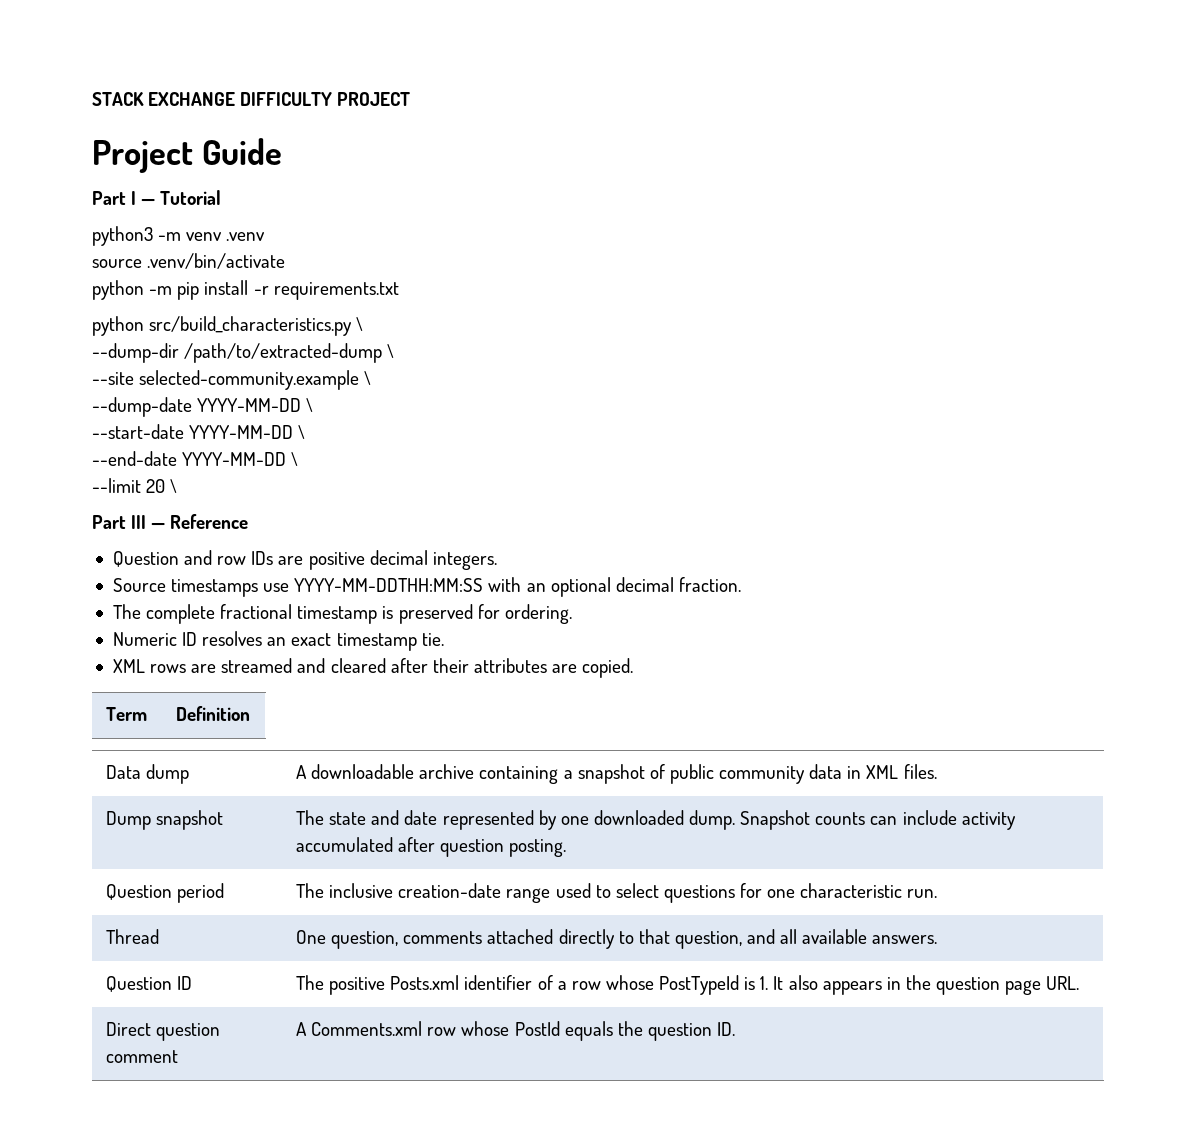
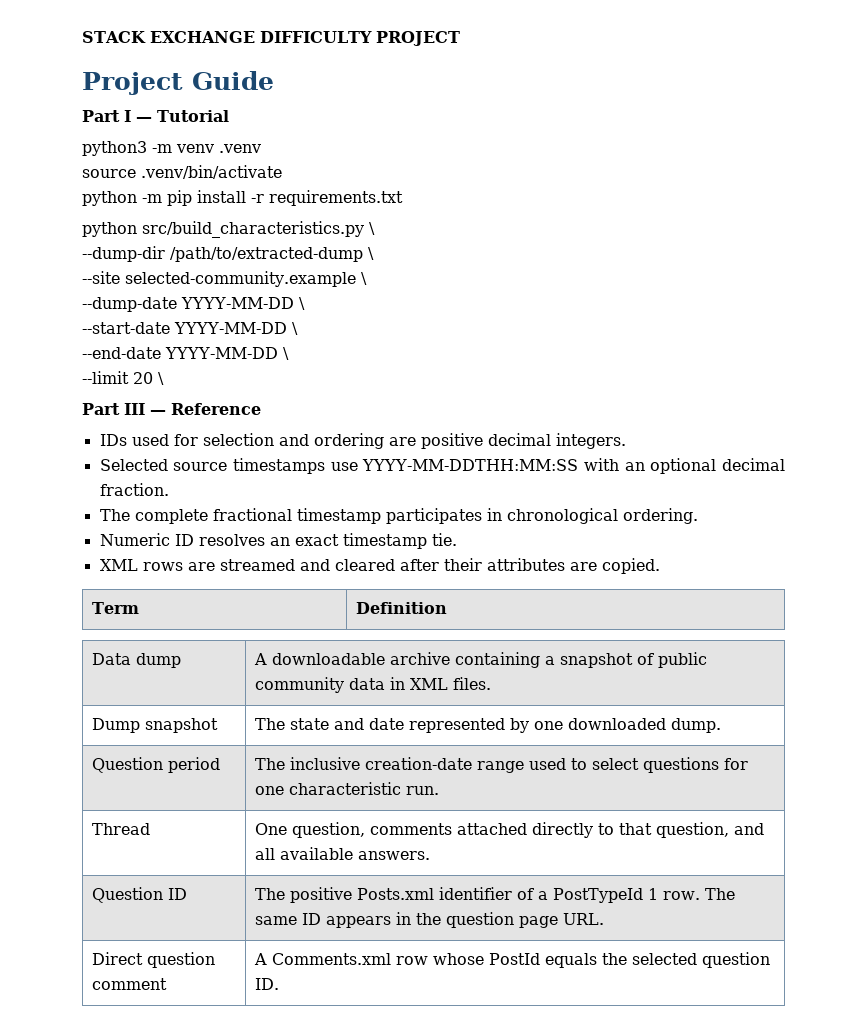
- Question and row IDs are positive decimal integers.
+ IDs used for selection and ordering are positive decimal integers.
- Source timestamps use YYYY-MM-DDTHH:MM:SS with an optional decimal fraction.
+ Selected source timestamps use YYYY-MM-DDTHH:MM:SS with an optional decimal fraction.
- The complete fractional timestamp is preserved for ordering.
+ The complete fractional timestamp participates in chronological ordering.
- Dump snapshot | The state and date represented by one downloaded dump. Snapshot counts can include activity accumulated after question posting.
+ Dump snapshot | The state and date represented by one downloaded dump.
- Question ID | The positive Posts.xml identifier of a row whose PostTypeId is 1. It also appears in the question page URL.
+ Question ID | The positive Posts.xml identifier of a PostTypeId 1 row. The same ID appears in the question page URL.
- Direct question comment | A Comments.xml row whose PostId equals the question ID.
+ Direct question comment | A Comments.xml row whose PostId equals the selected question ID.

